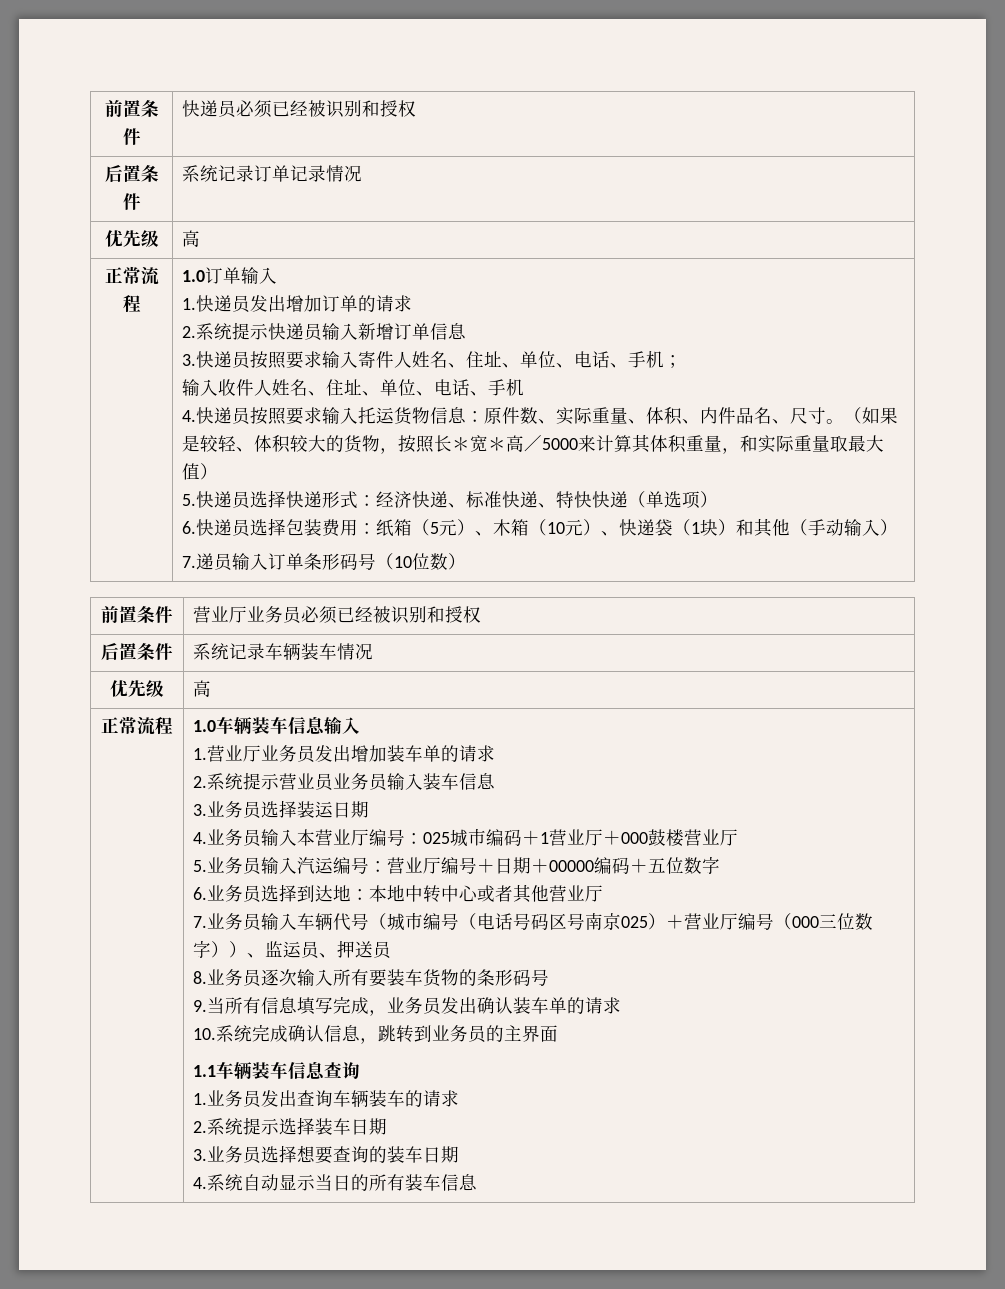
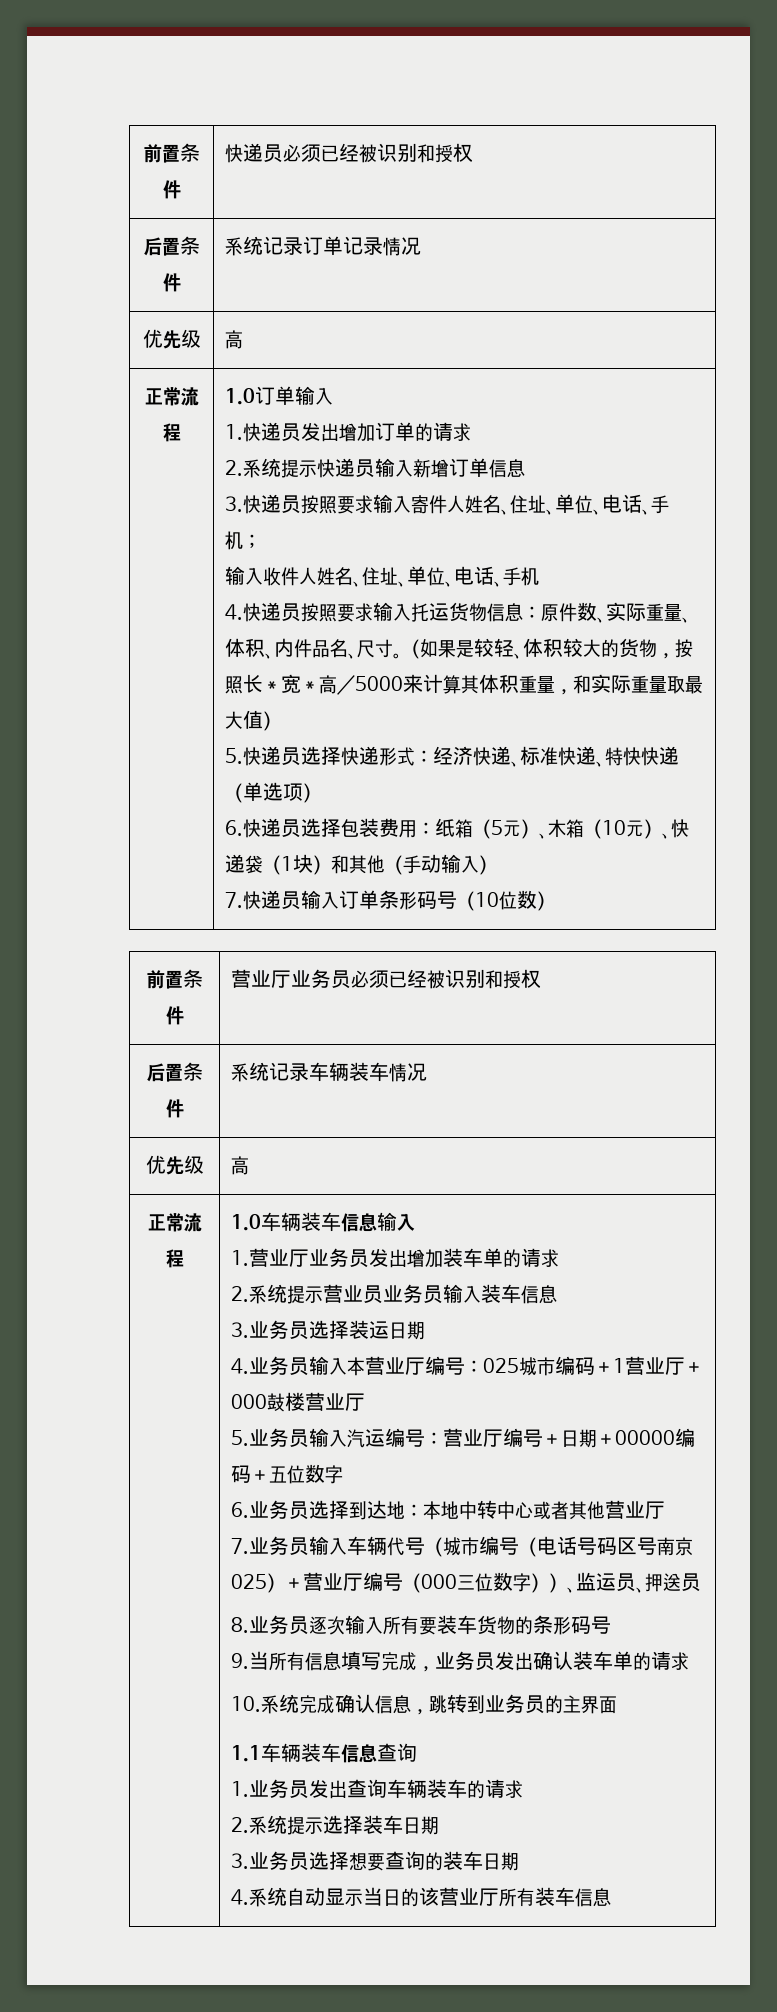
- 7.递员输入订单条形码号（10位数）
+ 7.快递员输入订单条形码号（10位数）
- 4.系统自动显示当日的所有装车信息
+ 4.系统自动显示当日的该营业厅所有装车信息

